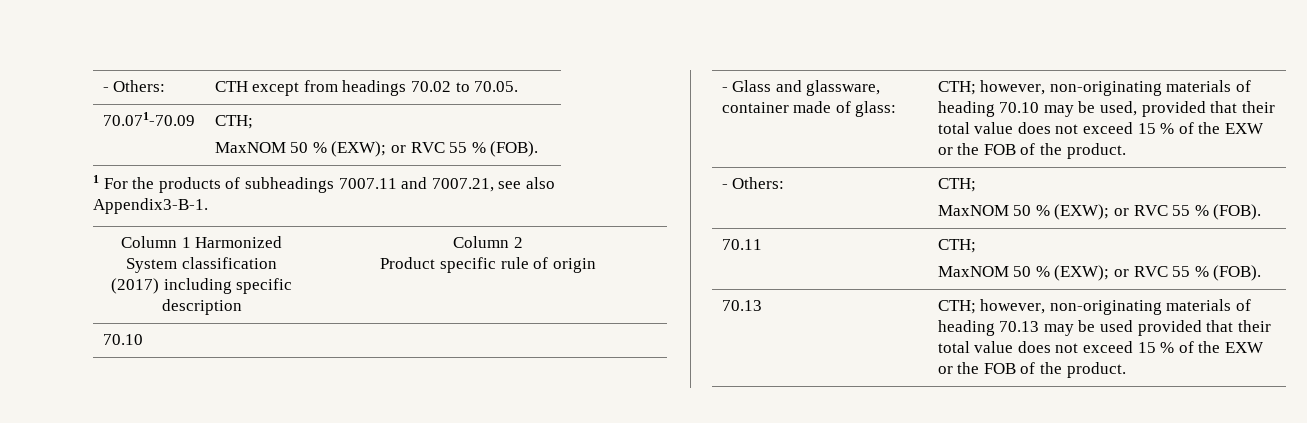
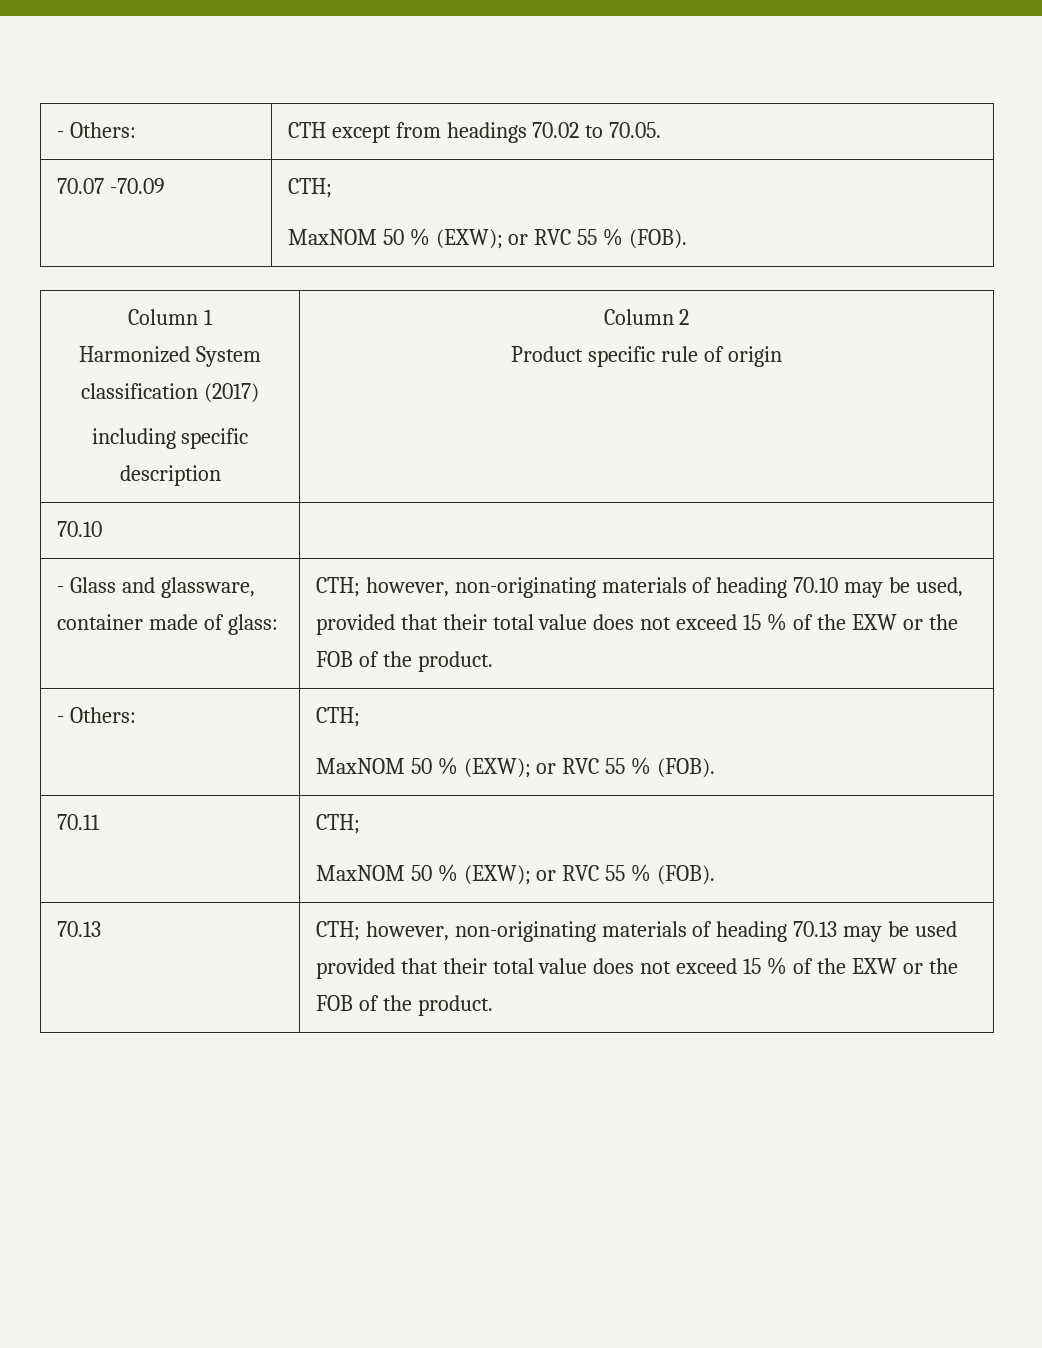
- 70.071-70.09 | CTH;
+ 70.07 -70.09 | CTH;
- 1 For the products of subheadings 7007.11 and 7007.21, see also Appendix3-B-1.
- Column 1 Harmonized System classification (2017) including specific description | Column 2
+ Column 1
+ Harmonized System classification (2017)
+ including specific description | Column 2

